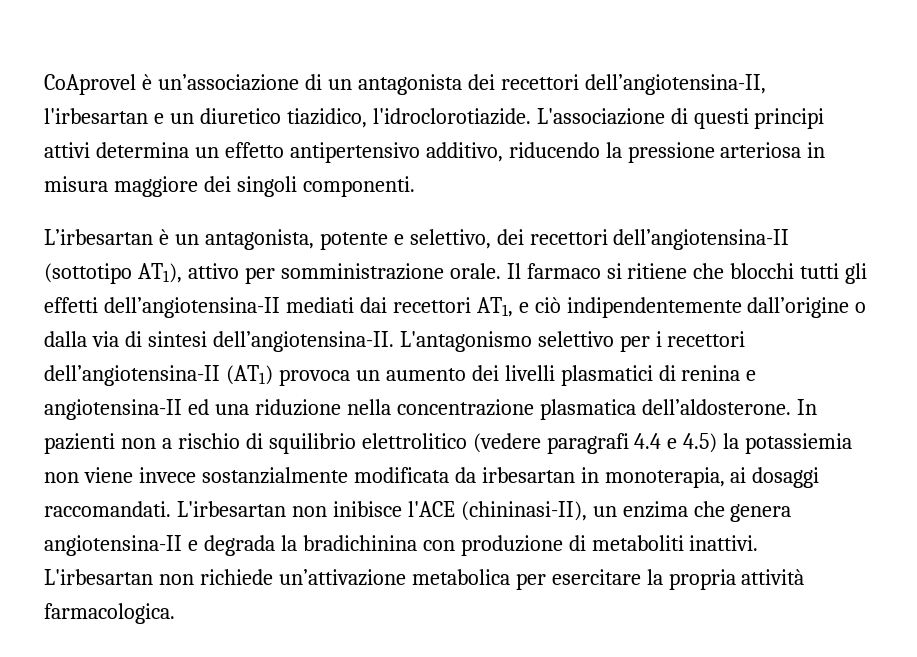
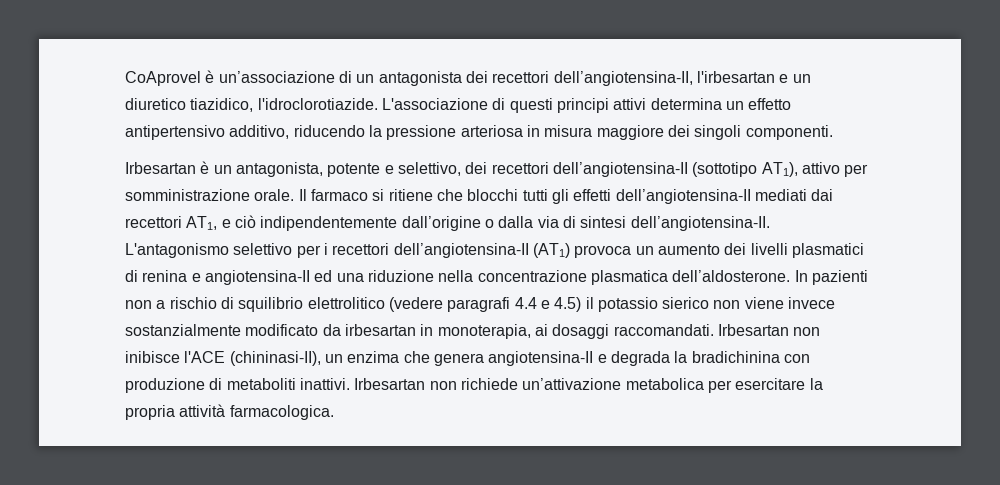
- L’irbesartan è un antagonista, potente e selettivo, dei recettori dell’angiotensina-II (sottotipo AT1), attivo per somministrazione orale.
+ Irbesartan è un antagonista, potente e selettivo, dei recettori dell’angiotensina-II (sottotipo AT1), attivo per somministrazione orale.
- In pazienti non a rischio di squilibrio elettrolitico (vedere paragrafi 4.4 e 4.5) la potassiemia non viene invece sostanzialmente modificata da irbesartan in monoterapia, ai dosaggi raccomandati.
+ In pazienti non a rischio di squilibrio elettrolitico (vedere paragrafi 4.4 e 4.5) il potassio sierico non viene invece sostanzialmente modificato da irbesartan in monoterapia, ai dosaggi raccomandati.
- L'irbesartan non inibisce l'ACE (chininasi-II), un enzima che genera angiotensina-II e degrada la bradichinina con produzione di metaboliti inattivi.
+ Irbesartan non inibisce l'ACE (chininasi-II), un enzima che genera angiotensina-II e degrada la bradichinina con produzione di metaboliti inattivi.
- L'irbesartan non richiede un’attivazione metabolica per esercitare la propria attività farmacologica.
+ Irbesartan non richiede un’attivazione metabolica per esercitare la propria attività farmacologica.

